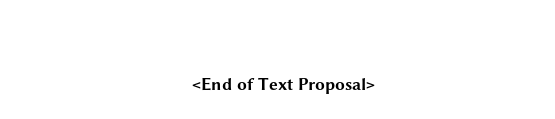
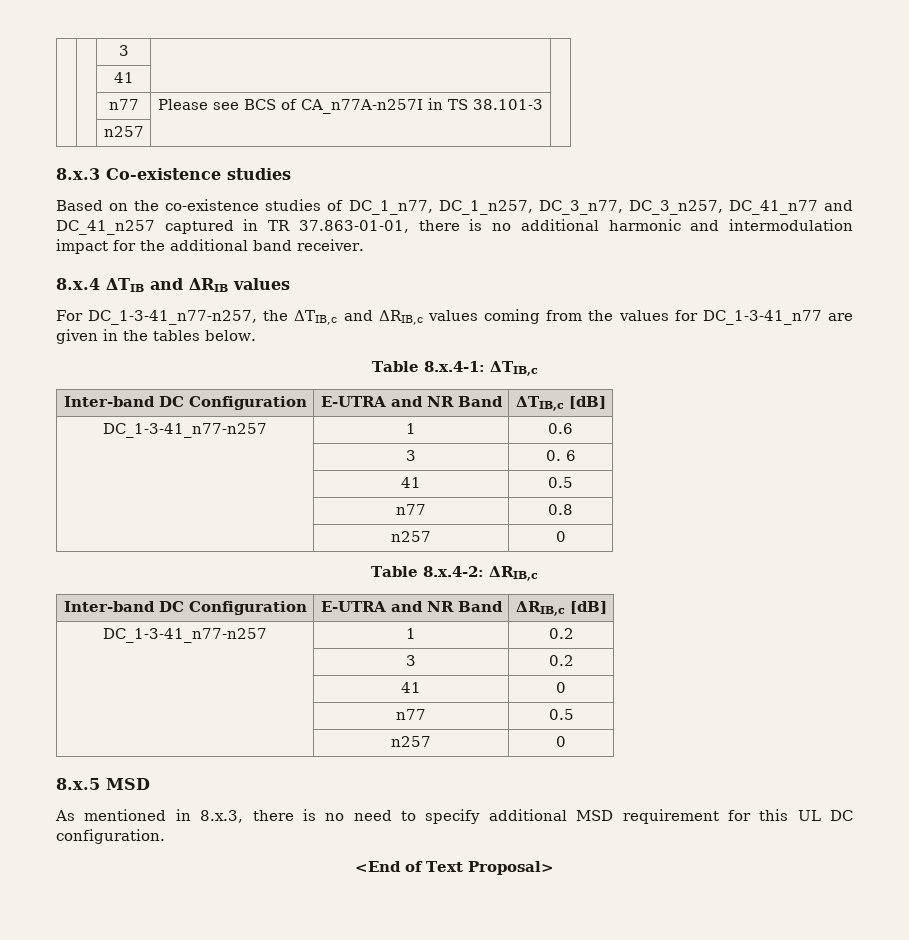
+ | | 3 | |
+ | | 41 | |
+ | | n77 | Please see BCS of CA_n77A-n257I in TS 38.101-3 |
+ | | n257 | |
+ 8.x.3 Co-existence studies
+ Based on the co-existence studies of DC_1_n77, DC_1_n257, DC_3_n77, DC_3_n257, DC_41_n77 and DC_41_n257 captured in TR 37.863-01-01, there is no additional harmonic and intermodulation impact for the additional band receiver.
+ 8.x.4 ∆TIB and ∆RIB values
+ For DC_1-3-41_n77-n257, the ΔTIB,c and ΔRIB,c values coming from the values for DC_1-3-41_n77 are given in the tables below.
+ Table 8.x.4-1: ΔTIB,c
+ Inter-band DC Configuration | E-UTRA and NR Band | ΔTIB,c [dB]
+ DC_1-3-41_n77-n257 | 1 | 0.6
+ | 3 | 0. 6
+ | 41 | 0.5
+ | n77 | 0.8
+ | n257 | 0
+ Table 8.x.4-2: ΔRIB,c
+ Inter-band DC Configuration | E-UTRA and NR Band | ΔRIB,c [dB]
+ DC_1-3-41_n77-n257 | 1 | 0.2
+ | 3 | 0.2
+ | 41 | 0
+ | n77 | 0.5
+ | n257 | 0
+ 8.x.5 MSD
+ As mentioned in 8.x.3, there is no need to specify additional MSD requirement for this UL DC configuration.

